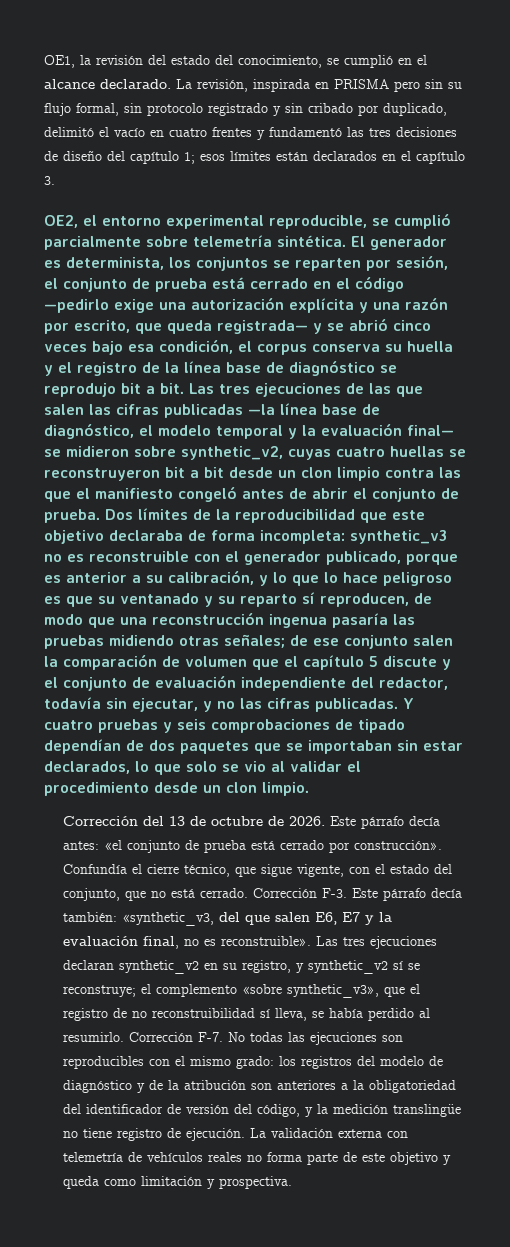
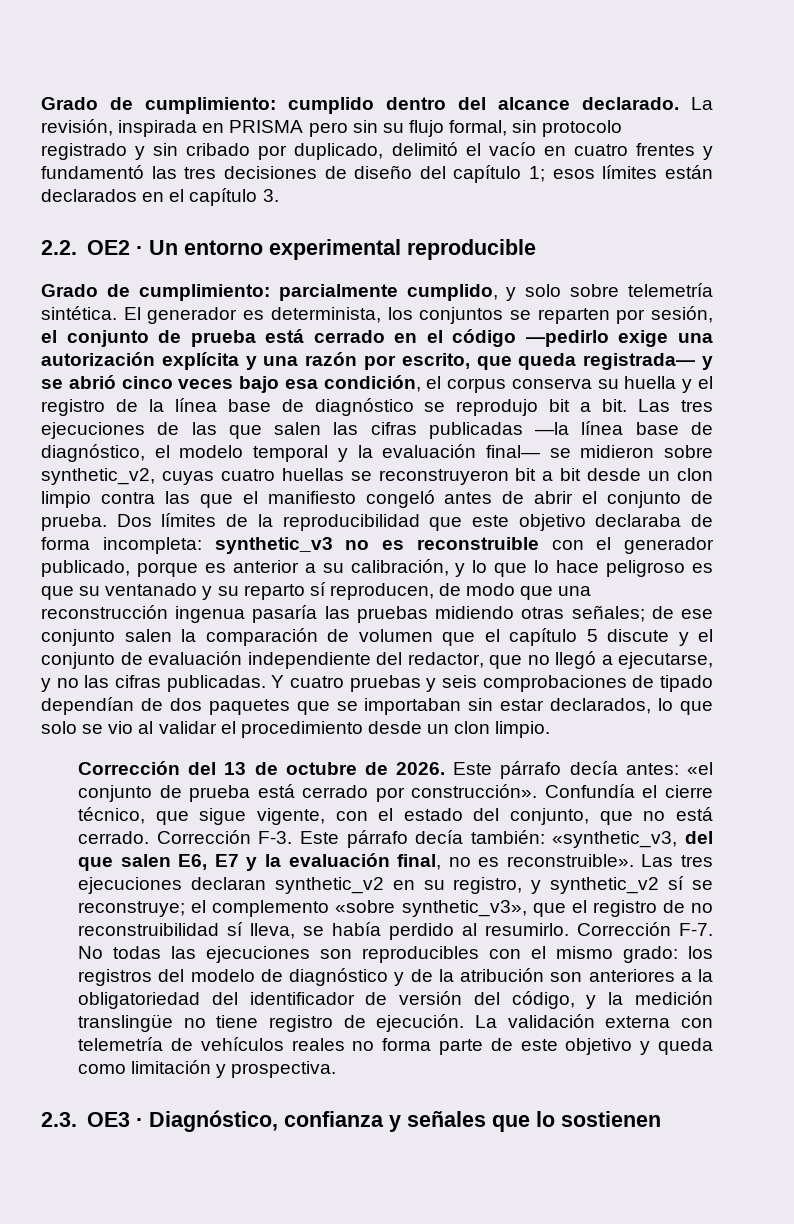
- OE1, la revisión del estado del conocimiento, se cumplió en el alcance declarado.
+ Grado de cumplimiento: cumplido dentro del alcance declarado.
- OE2, el entorno experimental reproducible, se cumplió parcialmente sobre telemetría sintética.
+ 2.2. OE2 · Un entorno experimental reproducible
+ Grado de cumplimiento: parcialmente cumplido, y solo sobre telemetría sintética.
- de ese conjunto salen la comparación de volumen que el capítulo 5 discute y el conjunto de evaluación independiente del redactor, todavía sin ejecutar, y no las cifras publicadas.
+ de ese conjunto salen la comparación de volumen que el capítulo 5 discute y el conjunto de evaluación independiente del redactor, que no llegó a ejecutarse, y no las cifras publicadas.
+ 2.3. OE3 · Diagnóstico, confianza y señales que lo sostienen

